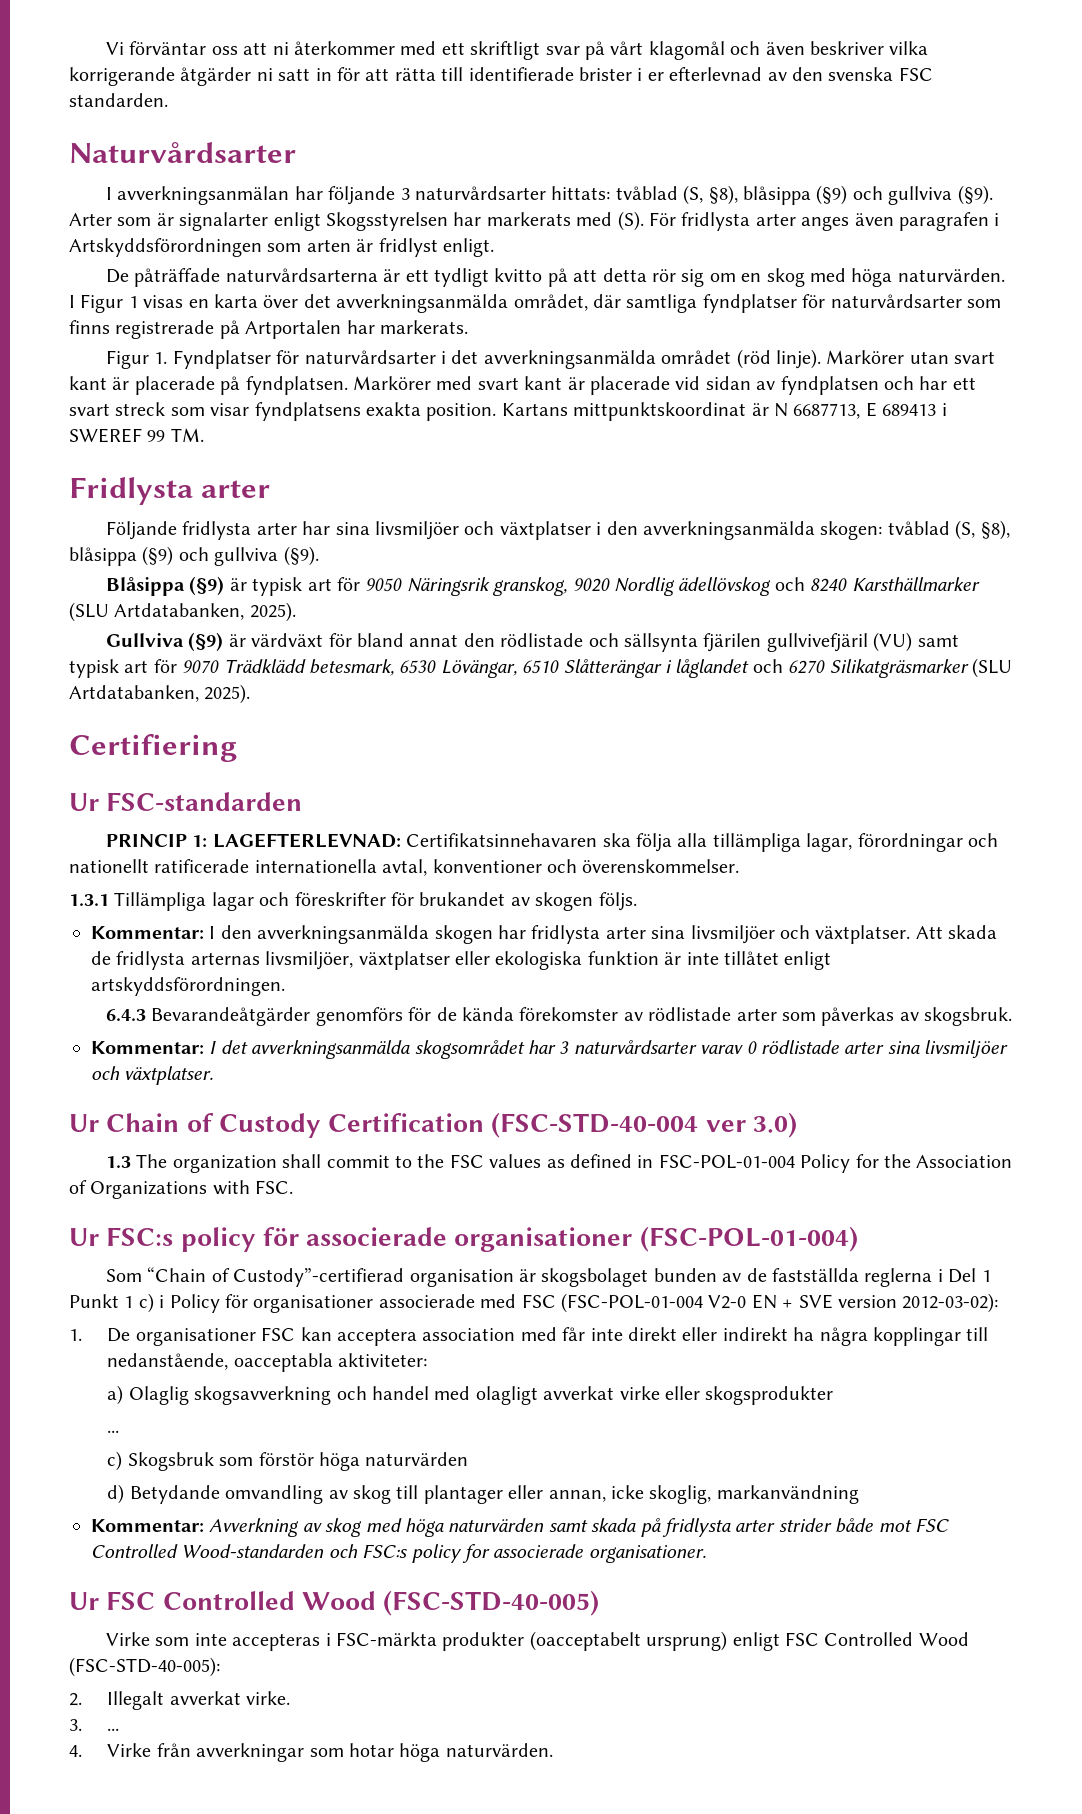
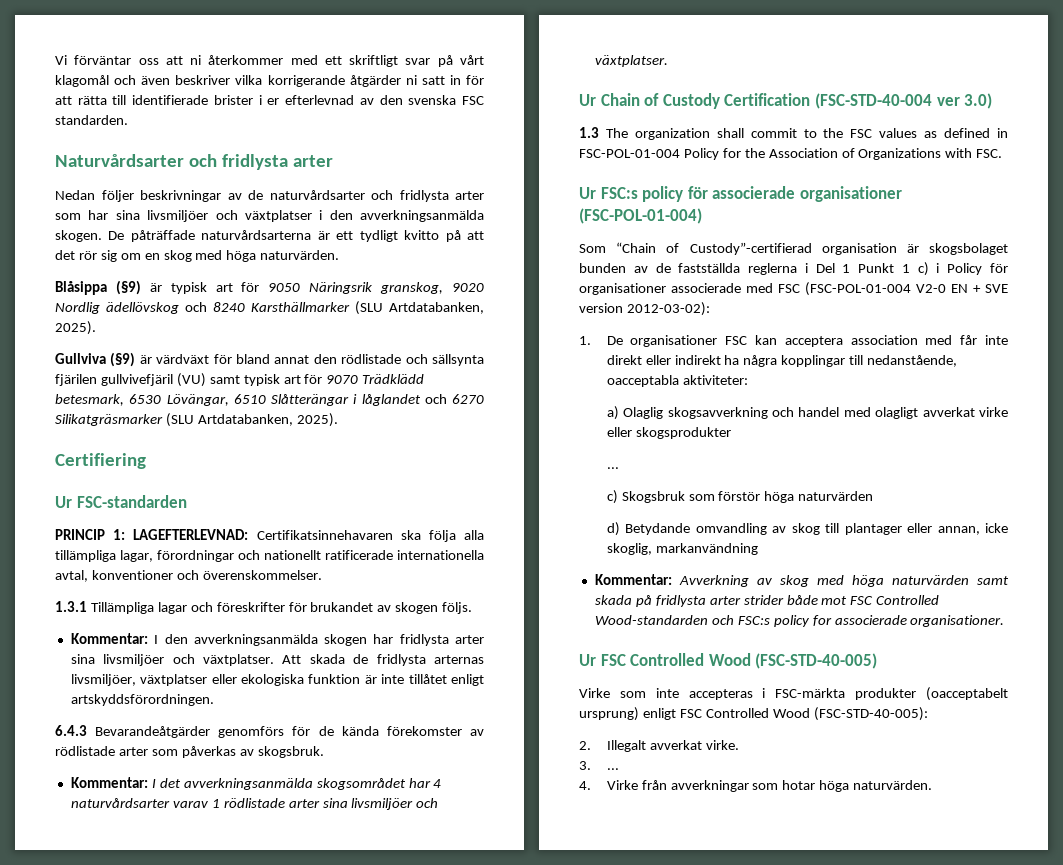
- Naturvårdsarter
- I avverkningsanmälan har följande 3 naturvårdsarter hittats: tvåblad (S, §8), blåsippa (§9) och gullviva (§9). Arter som är signalarter enligt Skogsstyrelsen har markerats med (S). För fridlysta arter anges även paragrafen i Artskyddsförordningen som arten är fridlyst enligt.
- De påträffade naturvårdsarterna är ett tydligt kvitto på att detta rör sig om en skog med höga naturvärden. I Figur 1 visas en karta över det avverkningsanmälda området, där samtliga fyndplatser för naturvårdsarter som finns registrerade på Artportalen har markerats.
- Figur 1. Fyndplatser för naturvårdsarter i det avverkningsanmälda området (röd linje). Markörer utan svart kant är placerade på fyndplatsen. Markörer med svart kant är placerade vid sidan av fyndplatsen och har ett svart streck som visar fyndplatsens exakta position. Kartans mittpunktskoordinat är N 6687713, E 689413 i SWEREF 99 TM.
- Fridlysta arter
- Följande fridlysta arter har sina livsmiljöer och växtplatser i den avverkningsanmälda skogen: tvåblad (S, §8), blåsippa (§9) och gullviva (§9).
+ Naturvårdsarter och fridlysta arter
+ Nedan följer beskrivningar av de naturvårdsarter och fridlysta arter som har sina livsmiljöer och växtplatser i den avverkningsanmälda skogen. De påträffade naturvårdsarterna är ett tydligt kvitto på att det rör sig om en skog med höga naturvärden.
- Kommentar: I det avverkningsanmälda skogsområdet har 3 naturvårdsarter varav 0 rödlistade arter sina livsmiljöer och växtplatser.
+ Kommentar: I det avverkningsanmälda skogsområdet har 4 naturvårdsarter varav 1 rödlistade arter sina livsmiljöer och växtplatser.

